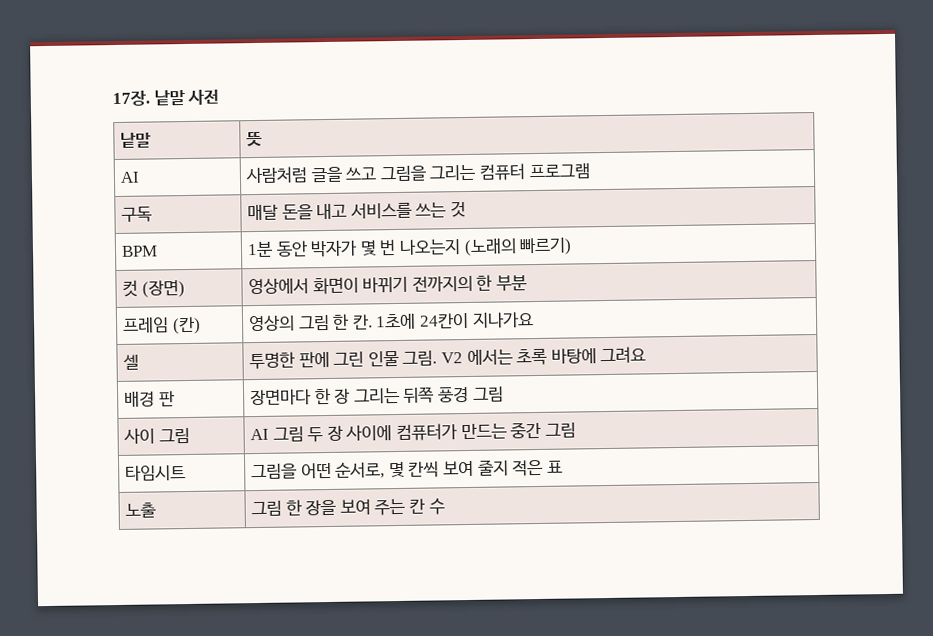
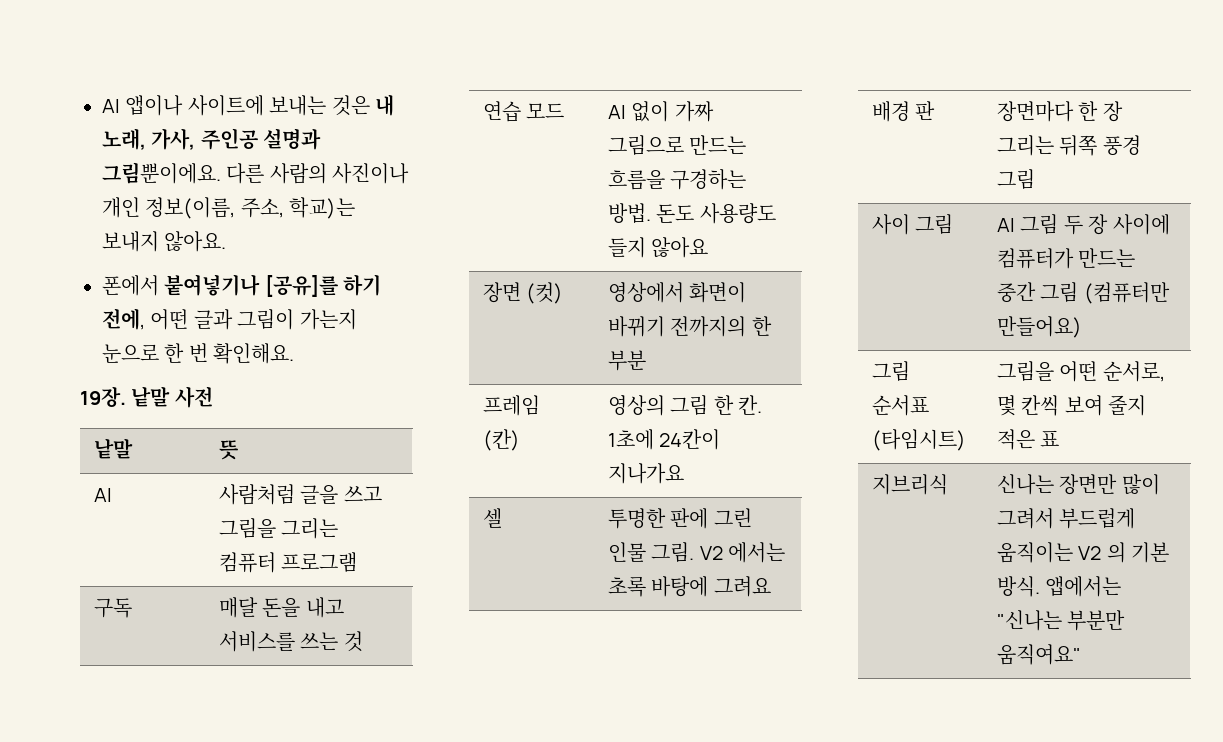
- 17장.
+ AI 앱이나 사이트에 보내는 것은 내 노래, 가사, 주인공 설명과 그림뿐이에요. 다른 사람의 사진이나 개인 정보(이름, 주소, 학교)는 보내지 않아요.
+ 폰에서 붙여넣기나 [공유]를 하기 전에, 어떤 글과 그림이 가는지 눈으로 한 번 확인해요.
+ 19장.
- BPM | 1분 동안 박자가 몇 번 나오는지 (노래의 빠르기)
- 컷 (장면) | 영상에서 화면이 바뀌기 전까지의 한 부분
+ 연습 모드 | AI 없이 가짜 그림으로 만드는 흐름을 구경하는 방법. 돈도 사용량도 들지 않아요
+ 장면 (컷) | 영상에서 화면이 바뀌기 전까지의 한 부분
- 사이 그림 | AI 그림 두 장 사이에 컴퓨터가 만드는 중간 그림
- 타임시트 | 그림을 어떤 순서로, 몇 칸씩 보여 줄지 적은 표
+ 사이 그림 | AI 그림 두 장 사이에 컴퓨터가 만드는 중간 그림 (컴퓨터만 만들어요)
+ 그림 순서표 (타임시트) | 그림을 어떤 순서로, 몇 칸씩 보여 줄지 적은 표
- 노출 | 그림 한 장을 보여 주는 칸 수
+ 지브리식 | 신나는 장면만 많이 그려서 부드럽게 움직이는 V2 의 기본 방식. 앱에서는 "신나는 부분만 움직여요"

